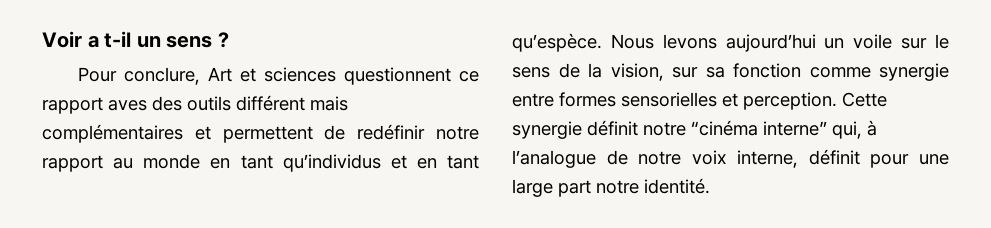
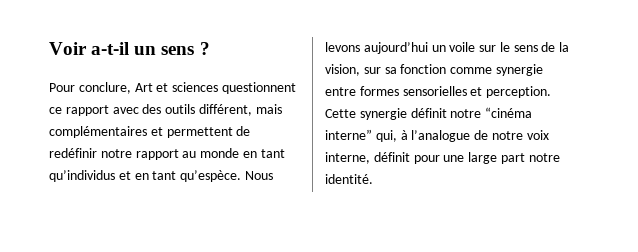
- Voir a t-il un sens ?
+ Voir a-t-il un sens ?
- Pour conclure, Art et sciences questionnent ce rapport aves des outils différent mais complémentaires et permettent de redéfinir notre rapport au monde en tant qu’individus et en tant qu’espèce.
+ Pour conclure, Art et sciences questionnent ce rapport avec des outils différent, mais complémentaires et permettent de redéfinir notre rapport au monde en tant qu’individus et en tant qu’espèce.

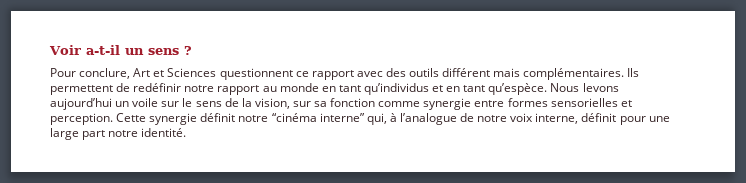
- Pour conclure, Art et sciences questionnent ce rapport avec des outils différent, mais complémentaires et permettent de redéfinir notre rapport au monde en tant qu’individus et en tant qu’espèce.
+ Pour conclure, Art et Sciences questionnent ce rapport avec des outils différent mais complémentaires. Ils permettent de redéfinir notre rapport au monde en tant qu’individus et en tant qu’espèce.

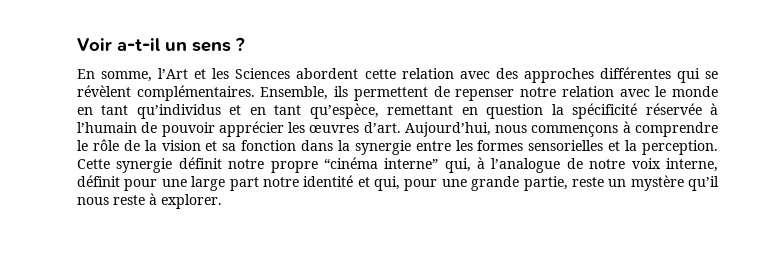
- Pour conclure, Art et Sciences questionnent ce rapport avec des outils différent mais complémentaires. Ils permettent de redéfinir notre rapport au monde en tant qu’individus et en tant qu’espèce. Nous levons aujourd’hui un voile sur le sens de la vision, sur sa fonction comme synergie entre formes sensorielles et perception.
+ En somme, l’Art et les Sciences abordent cette relation avec des approches différentes qui se révèlent complémentaires. Ensemble, ils permettent de repenser notre relation avec le monde en tant qu’individus et en tant qu’espèce, remettant en question la spécificité réservée à l’humain de pouvoir apprécier les œuvres d’art. Aujourd’hui, nous commençons à comprendre le rôle de la vision et sa fonction dans la synergie entre les formes sensorielles et la perception.
- Cette synergie définit notre “cinéma interne” qui, à l’analogue de notre voix interne, définit pour une large part notre identité.
+ Cette synergie définit notre propre “cinéma interne” qui, à l’analogue de notre voix interne, définit pour une large part notre identité et qui, pour une grande partie, reste un mystère qu’il nous reste à explorer.

